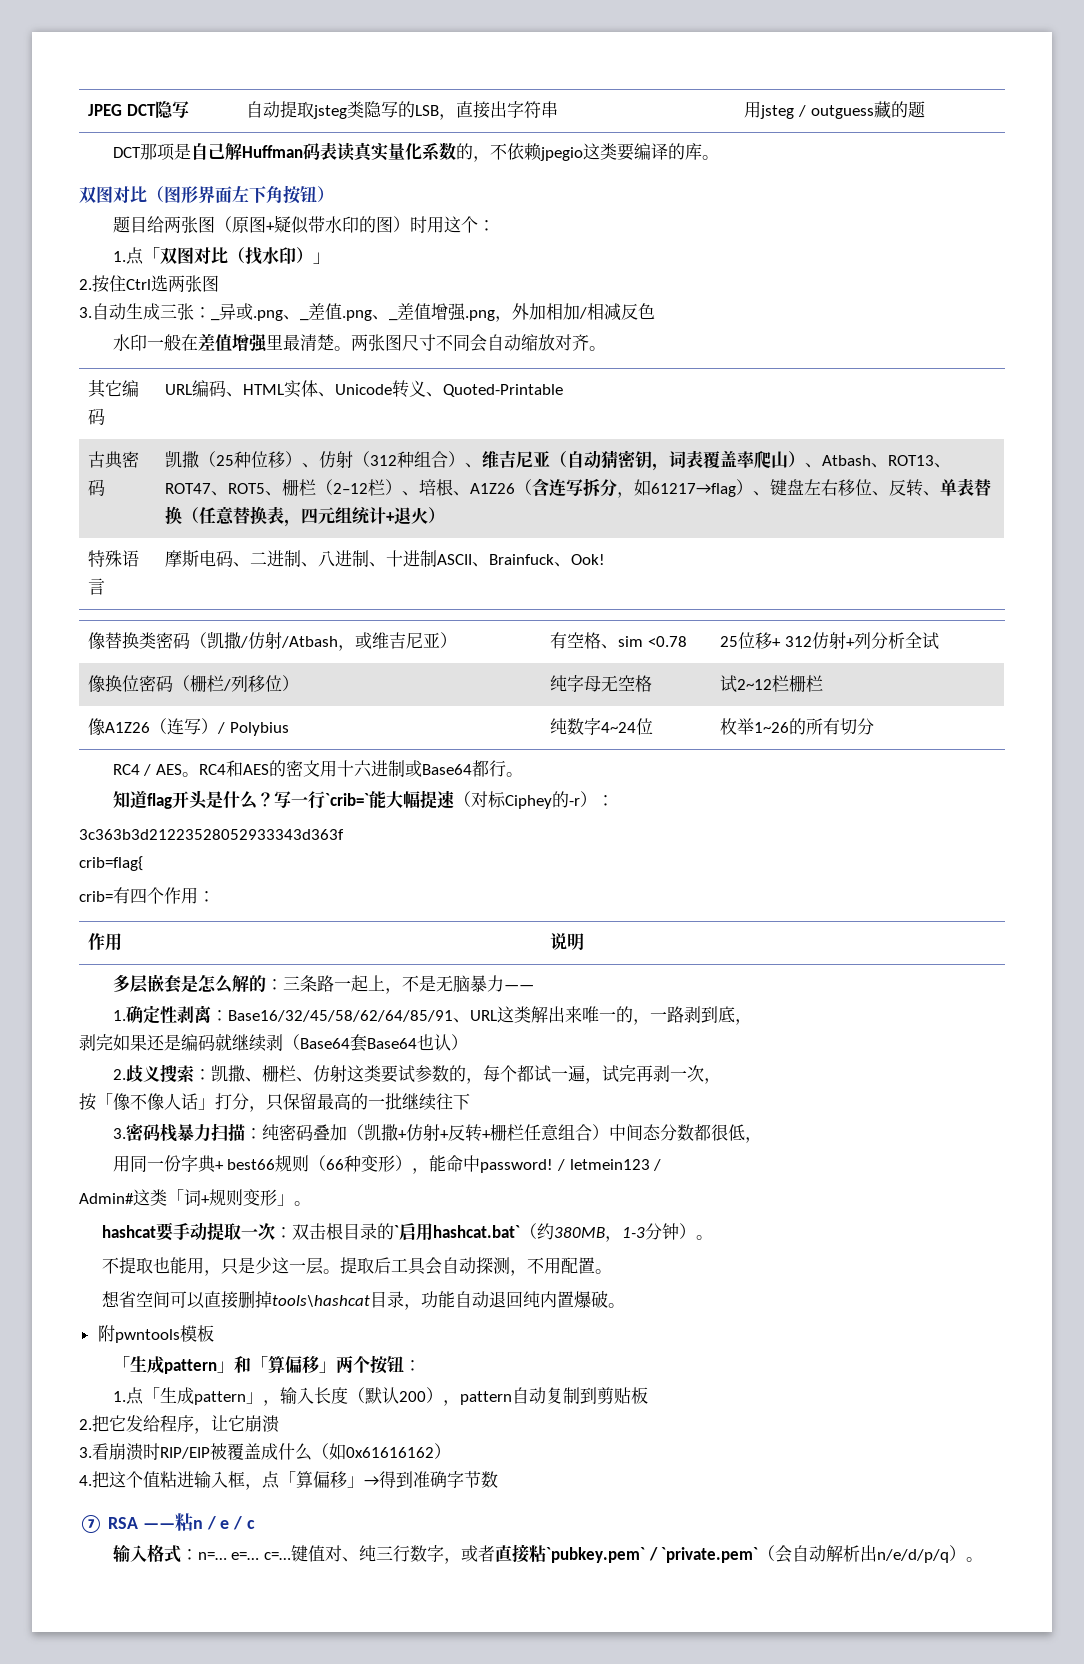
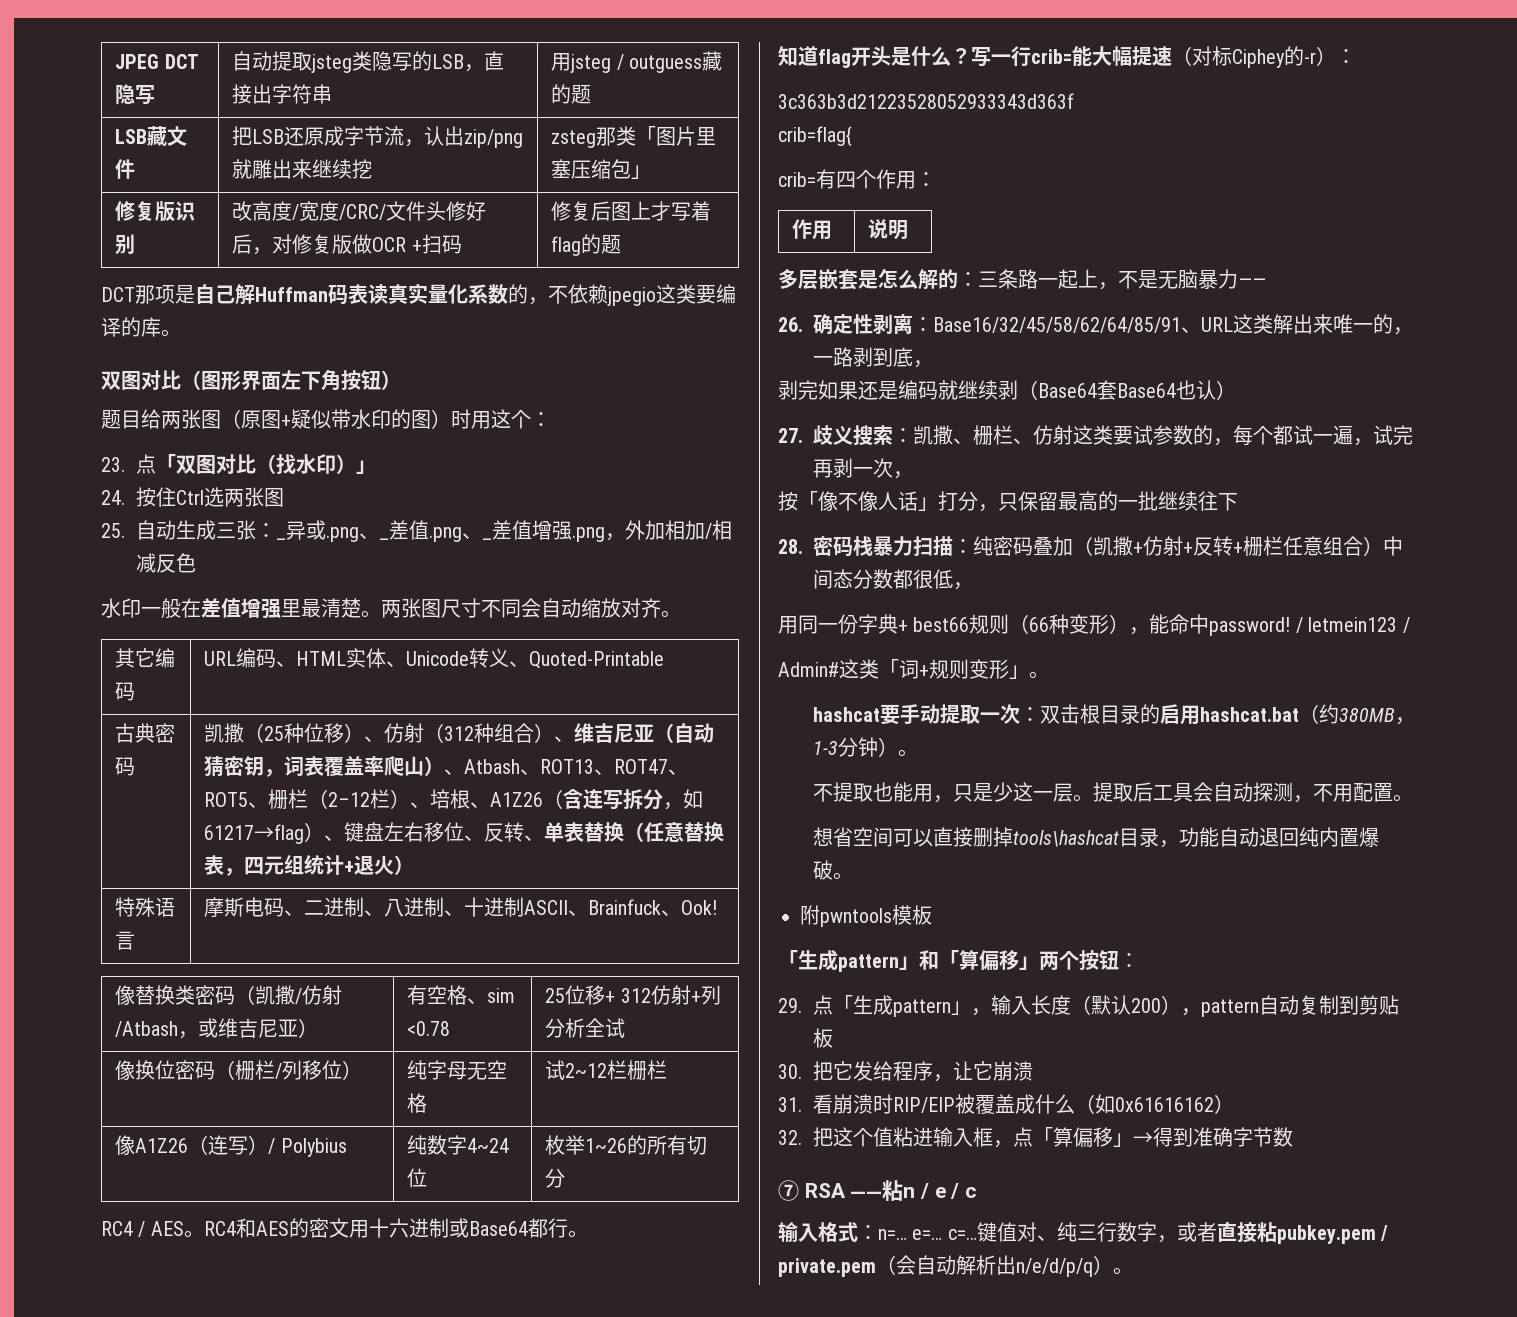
+ LSB藏文件 | 把LSB还原成字节流，认出zip/png就雕出来继续挖 | zsteg那类「图片里塞压缩包」
+ 修复版识别 | 改高度/宽度/CRC/文件头修好后，对修复版做OCR +扫码 | 修复后图上才写着flag的题
- 1.点「双图对比（找水印）」
+ 23.点「双图对比（找水印）」
- 2.按住Ctrl选两张图
+ 24.按住Ctrl选两张图
- 3.自动生成三张：_异或.png、_差值.png、_差值增强.png，外加相加/相减反色
+ 25.自动生成三张：_异或.png、_差值.png、_差值增强.png，外加相加/相减反色
- 写一行`crib=`能大幅提速（对标Ciphey的-r）：
+ 写一行crib=能大幅提速（对标Ciphey的-r）：
- 1.确定性剥离：Base16/32/45/58/62/64/85/91、URL这类解出来唯一的，一路剥到底，
+ 26.确定性剥离：Base16/32/45/58/62/64/85/91、URL这类解出来唯一的，一路剥到底，
- 2.歧义搜索：凯撒、栅栏、仿射这类要试参数的，每个都试一遍，试完再剥一次，
+ 27.歧义搜索：凯撒、栅栏、仿射这类要试参数的，每个都试一遍，试完再剥一次，
- 3.密码栈暴力扫描：纯密码叠加（凯撒+仿射+反转+栅栏任意组合）中间态分数都很低，
+ 28.密码栈暴力扫描：纯密码叠加（凯撒+仿射+反转+栅栏任意组合）中间态分数都很低，
- hashcat要手动提取一次：双击根目录的`启用hashcat.bat`（约380MB，1-3分钟）。
+ hashcat要手动提取一次：双击根目录的启用hashcat.bat（约380MB，1-3分钟）。
- 1.点「生成pattern」，输入长度（默认200），pattern自动复制到剪贴板
+ 29.点「生成pattern」，输入长度（默认200），pattern自动复制到剪贴板
- 2.把它发给程序，让它崩溃
+ 30.把它发给程序，让它崩溃
- 3.看崩溃时RIP/EIP被覆盖成什么（如0x61616162）
+ 31.看崩溃时RIP/EIP被覆盖成什么（如0x61616162）
- 4.把这个值粘进输入框，点「算偏移」→得到准确字节数
+ 32.把这个值粘进输入框，点「算偏移」→得到准确字节数
- 键值对、纯三行数字，或者直接粘`pubkey.pem` / `private.pem`（会自动解析出n/e/d/p/q）。
+ 键值对、纯三行数字，或者直接粘pubkey.pem / private.pem（会自动解析出n/e/d/p/q）。

